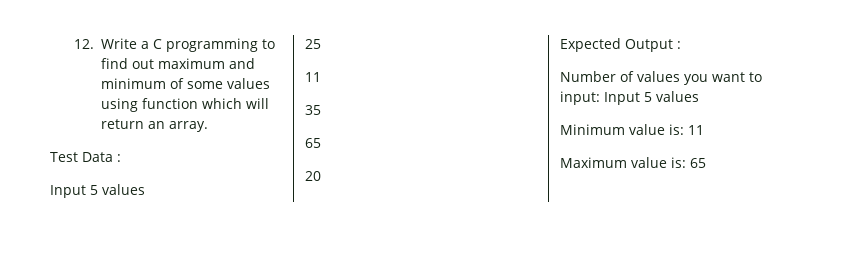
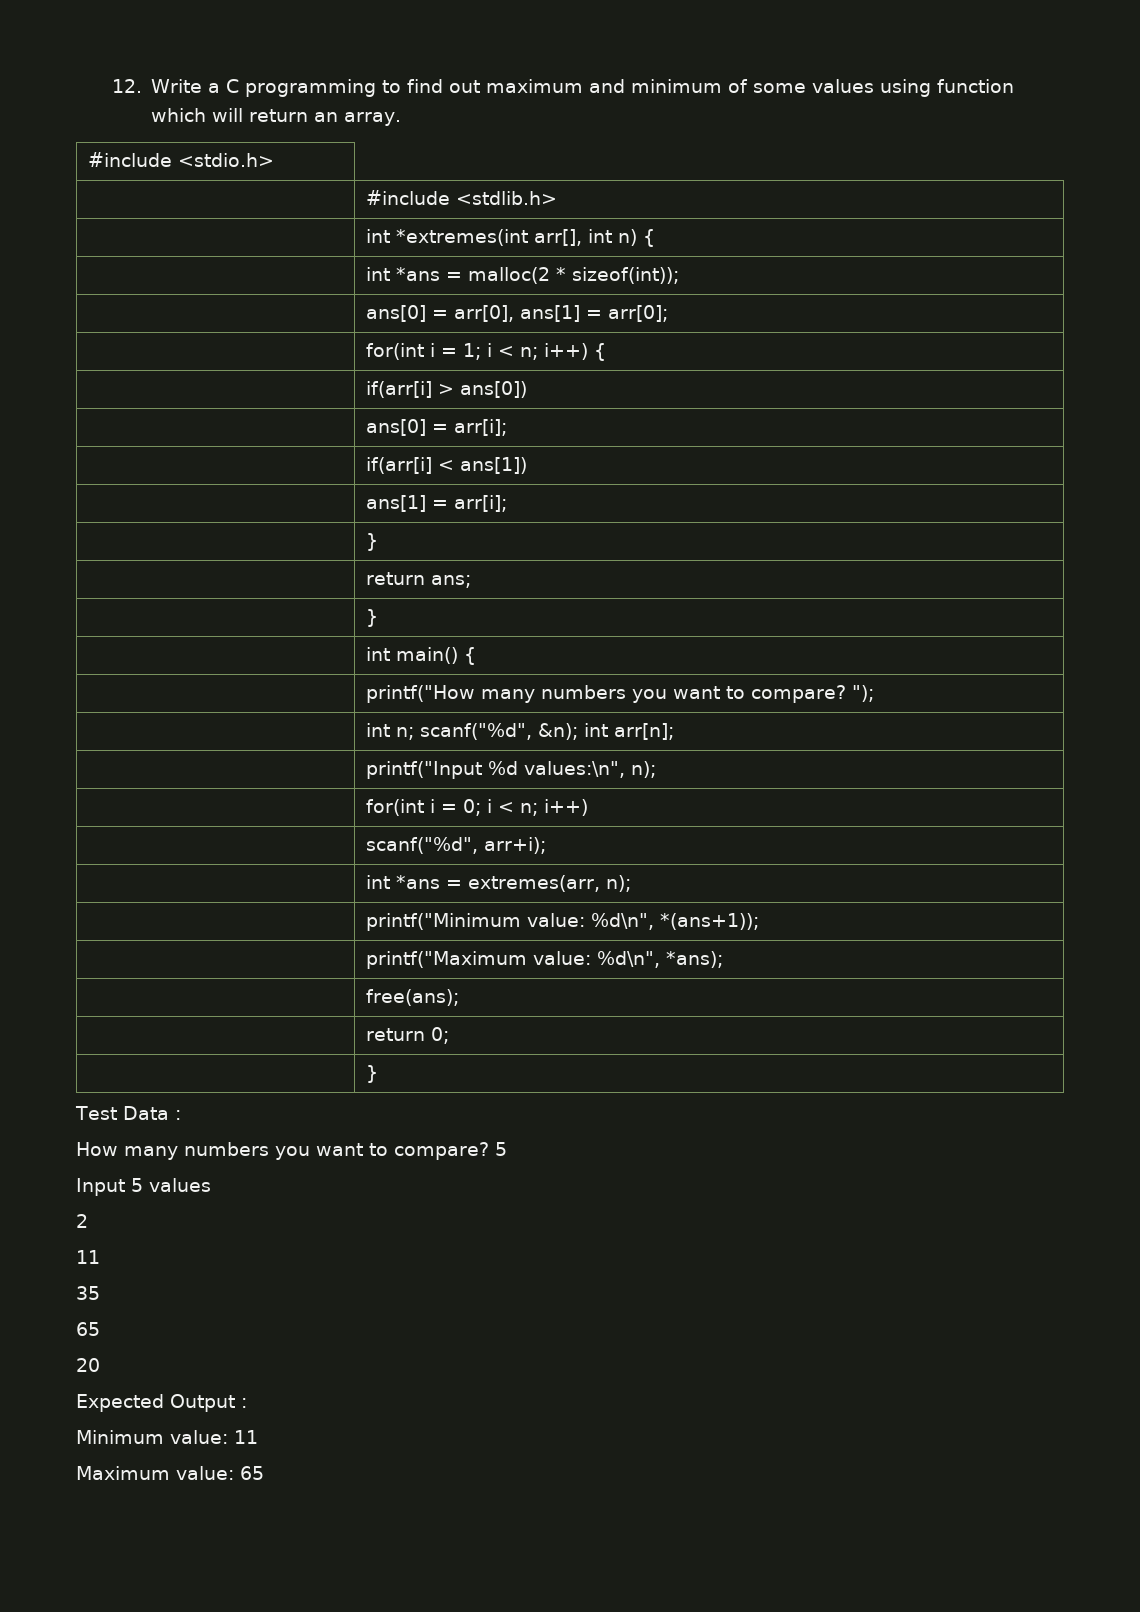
+ #include <stdio.h>
+ | #include <stdlib.h>
+ | int *extremes(int arr[], int n) {
+ | int *ans = malloc(2 * sizeof(int));
+ | ans[0] = arr[0], ans[1] = arr[0];
+ | for(int i = 1; i < n; i++) {
+ | if(arr[i] > ans[0])
+ | ans[0] = arr[i];
+ | if(arr[i] < ans[1])
+ | ans[1] = arr[i];
+ | }
+ | return ans;
+ | }
+ | int main() {
+ | printf("How many numbers you want to compare? ");
+ | int n; scanf("%d", &n); int arr[n];
+ | printf("Input %d values:\n", n);
+ | for(int i = 0; i < n; i++)
+ | scanf("%d", arr+i);
+ | int *ans = extremes(arr, n);
+ | printf("Minimum value: %d\n", *(ans+1));
+ | printf("Maximum value: %d\n", *ans);
+ | free(ans);
+ | return 0;
+ | }
  Test Data :
+ How many numbers you want to compare? 5
  Input 5 values
- 25
+ 2
- Number of values you want to input: Input 5 values
- Minimum value is: 11
+ Minimum value: 11
- Maximum value is: 65
+ Maximum value: 65

